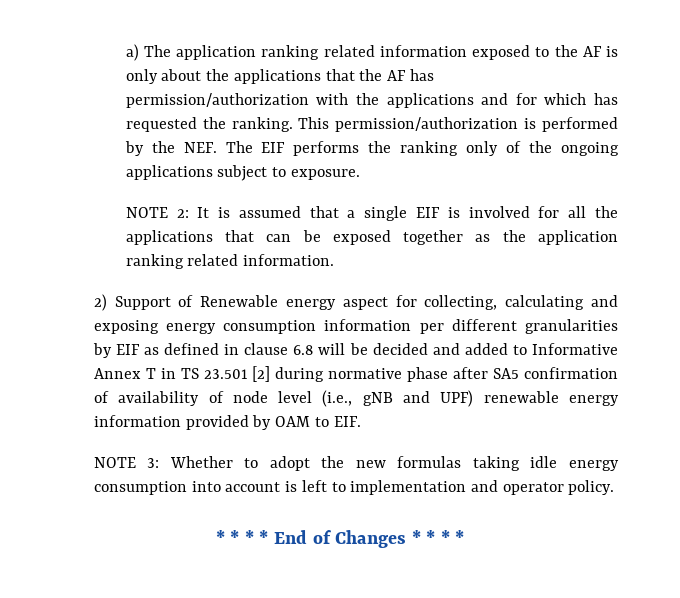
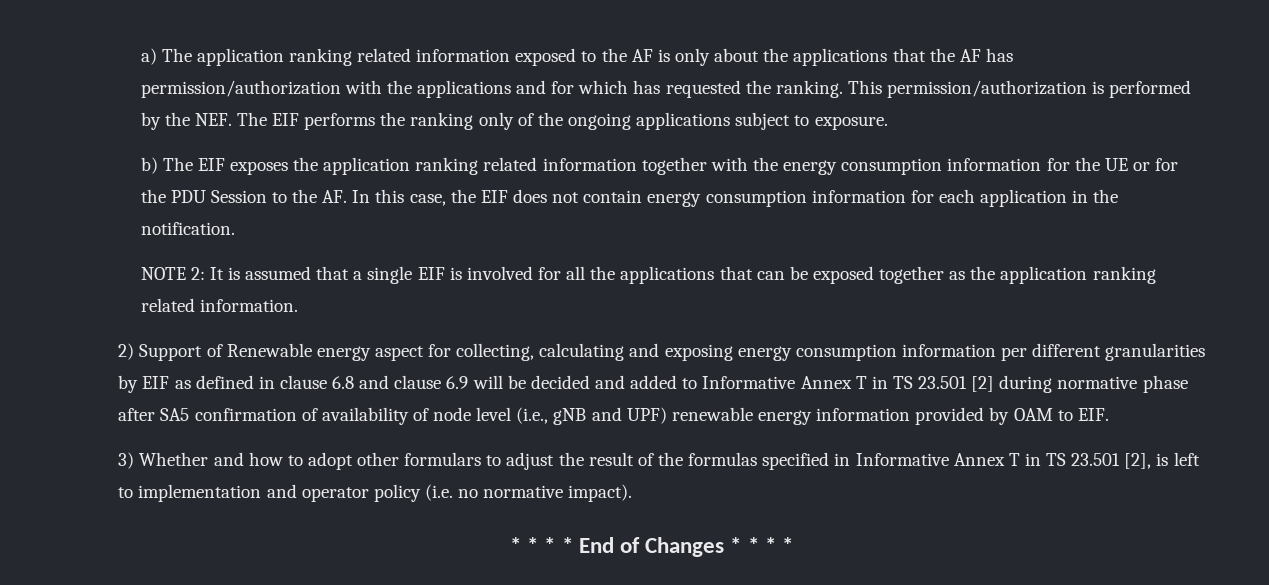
+ b) The EIF exposes the application ranking related information together with the energy consumption information for the UE or for the PDU Session to the AF. In this case, the EIF does not contain energy consumption information for each application in the notification.
- 2) Support of Renewable energy aspect for collecting, calculating and exposing energy consumption information per different granularities by EIF as defined in clause 6.8 will be decided and added to Informative Annex T in TS 23.501 [2] during normative phase after SA5 confirmation of availability of node level (i.e., gNB and UPF) renewable energy information provided by OAM to EIF.
+ 2) Support of Renewable energy aspect for collecting, calculating and exposing energy consumption information per different granularities by EIF as defined in clause 6.8 and clause 6.9 will be decided and added to Informative Annex T in TS 23.501 [2] during normative phase after SA5 confirmation of availability of node level (i.e., gNB and UPF) renewable energy information provided by OAM to EIF.
- NOTE 3: Whether to adopt the new formulas taking idle energy consumption into account is left to implementation and operator policy.
+ 3) Whether and how to adopt other formulars to adjust the result of the formulas specified in Informative Annex T in TS 23.501 [2], is left to implementation and operator policy (i.e. no normative impact).

